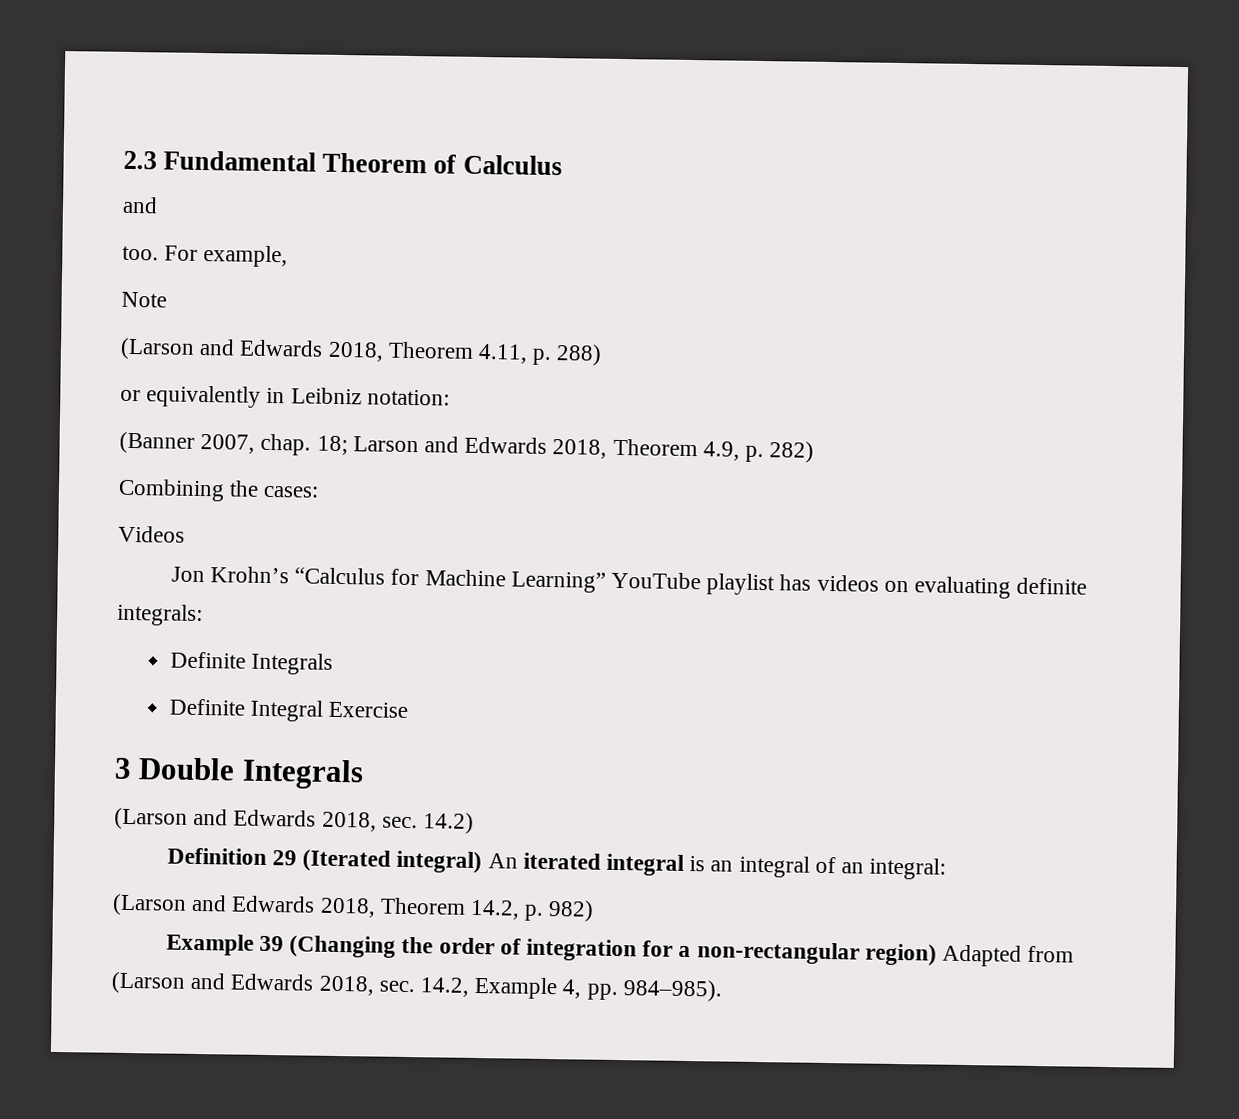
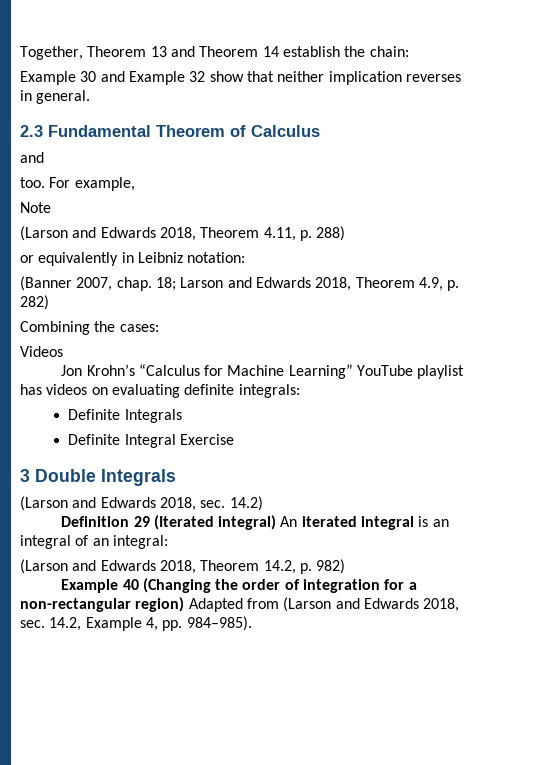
+ Together, Theorem 13 and Theorem 14 establish the chain:
+ Example 30 and Example 32 show that neither implication reverses in general.
- Example 39 (Changing the order of integration for a non-rectangular region) Adapted from (Larson and Edwards 2018, sec. 14.2, Example 4, pp. 984–985).
+ Example 40 (Changing the order of integration for a non-rectangular region) Adapted from (Larson and Edwards 2018, sec. 14.2, Example 4, pp. 984–985).

